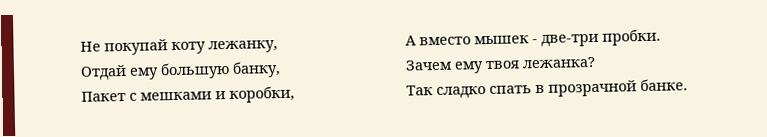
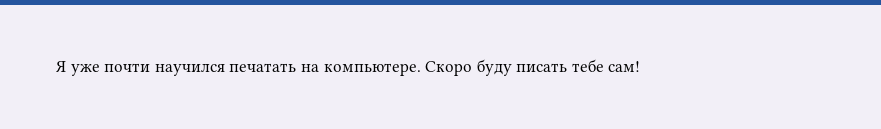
- Не покупай коту лежанку,
- Отдай ему большую банку,
- Пакет с мешками и коробки,
- А вместо мышек - две-три пробки.
- Зачем ему твоя лежанка?
- Так сладко спать в прозрачной банке.
+ Я уже почти научился печатать на компьютере. Скоро буду писать тебе сам!

